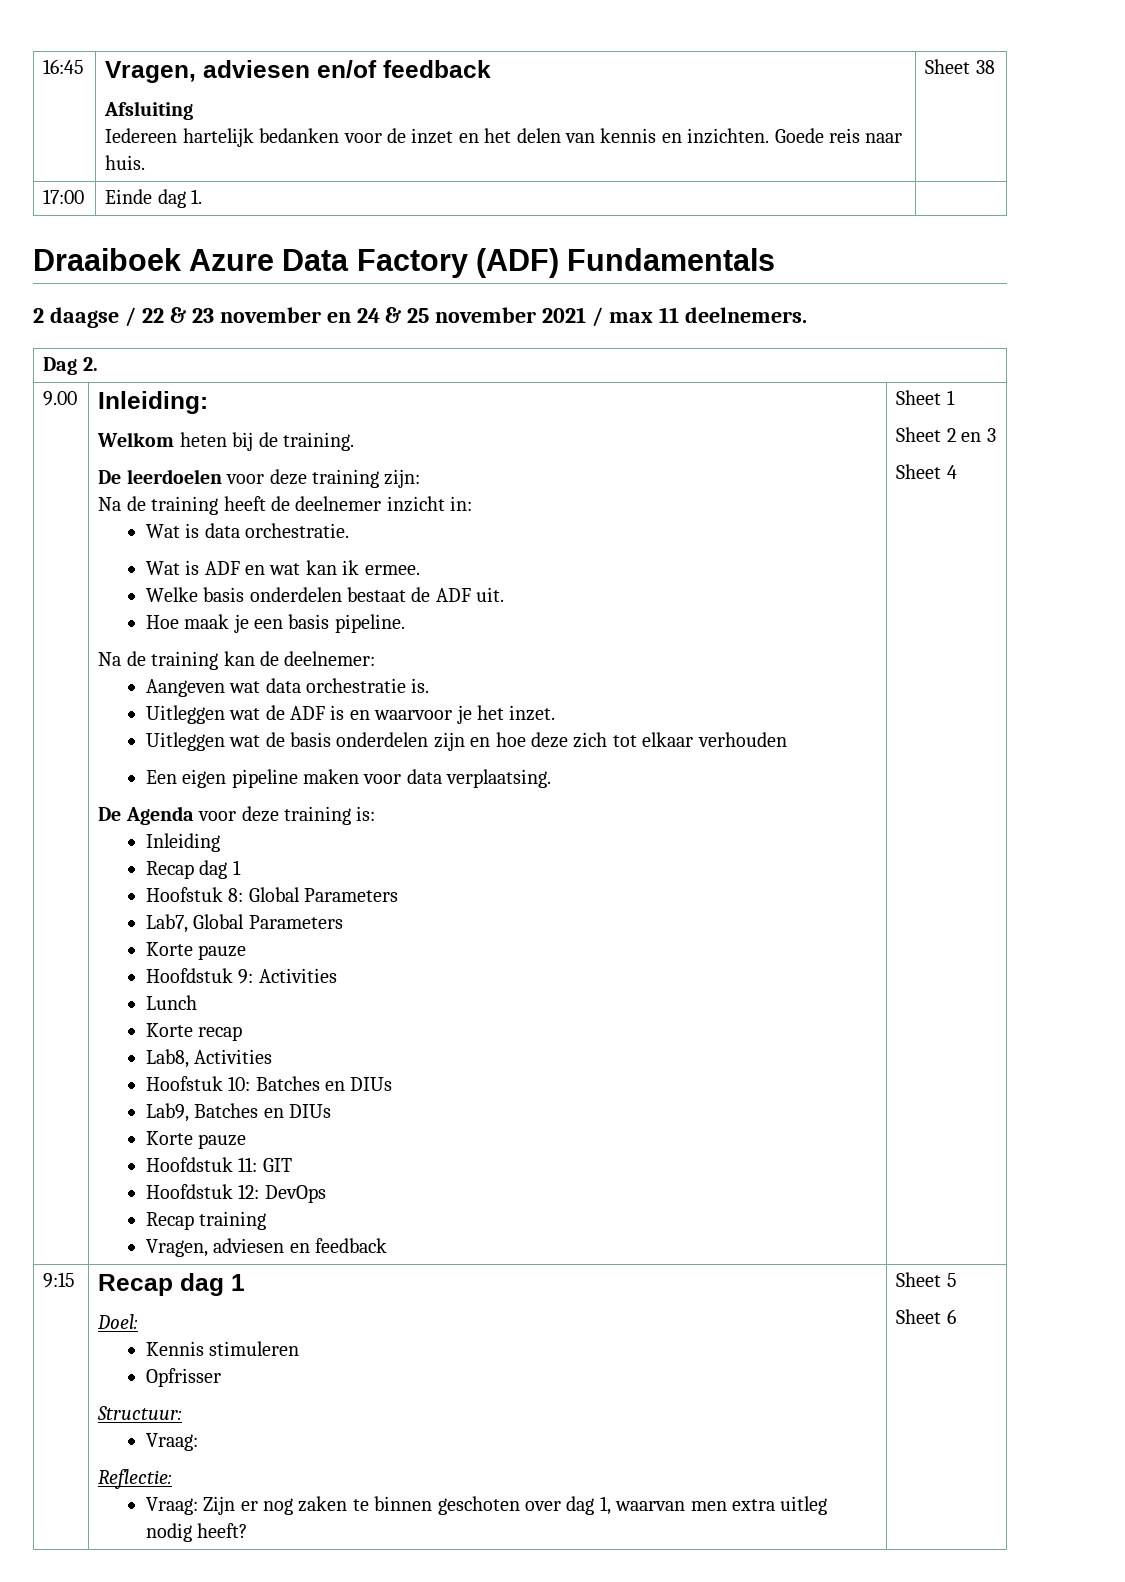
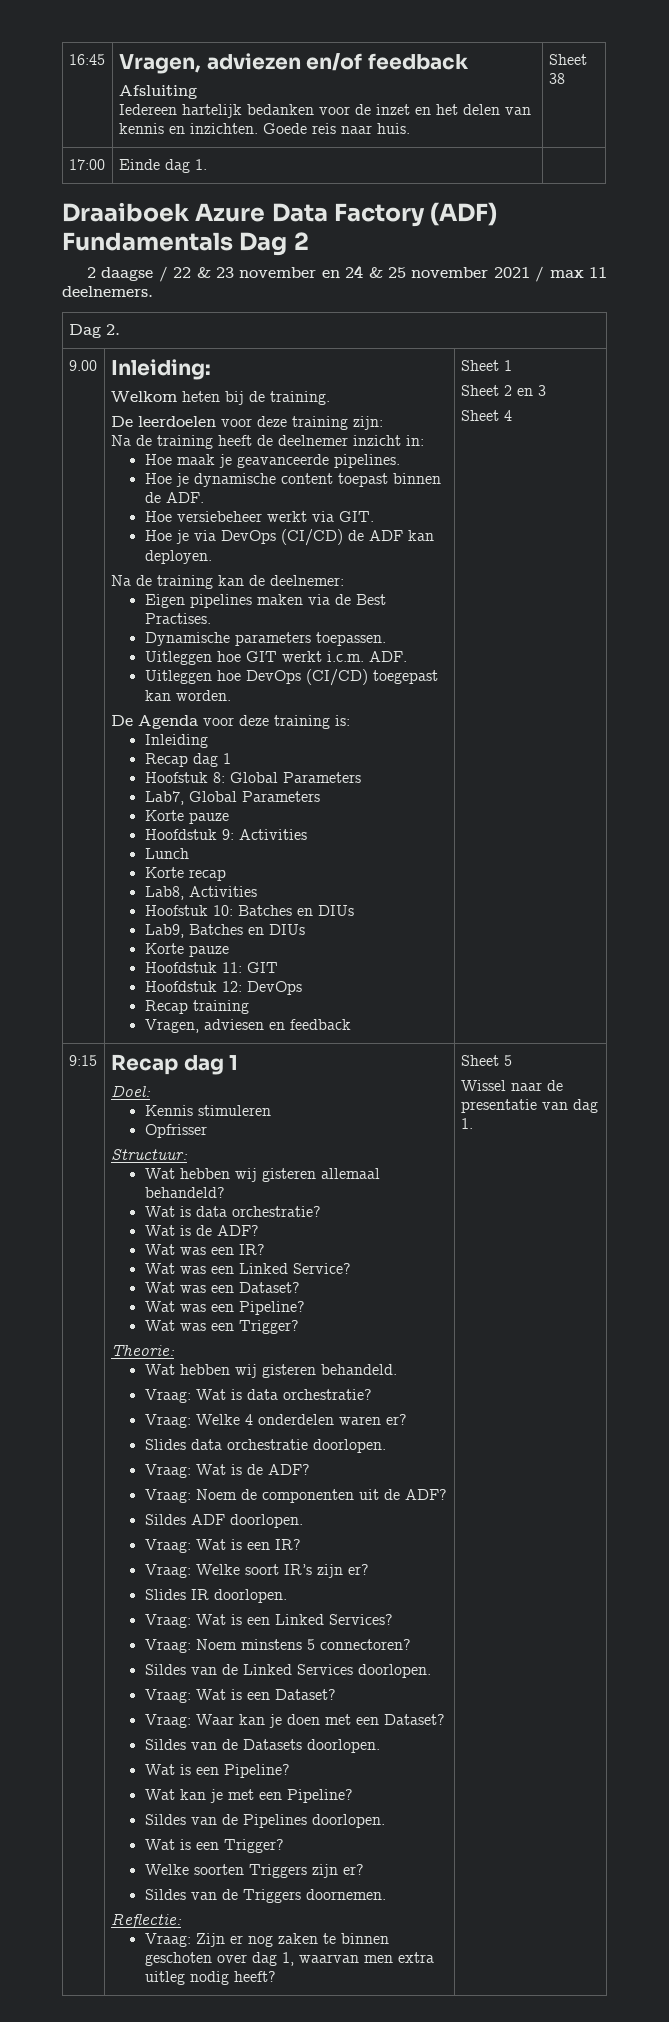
- 16:45 | Vragen, adviesen en/of feedback
+ 16:45 | Vragen, adviezen en/of feedback
- Draaiboek Azure Data Factory (ADF) Fundamentals
+ Draaiboek Azure Data Factory (ADF) Fundamentals Dag 2
- Wat is data orchestratie.
- Wat is ADF en wat kan ik ermee.
- Welke basis onderdelen bestaat de ADF uit.
- Hoe maak je een basis pipeline.
+ Hoe maak je geavanceerde pipelines.
+ Hoe je dynamische content toepast binnen de ADF.
+ Hoe versiebeheer werkt via GIT.
+ Hoe je via DevOps (CI/CD) de ADF kan deployen.
- Aangeven wat data orchestratie is.
- Uitleggen wat de ADF is en waarvoor je het inzet.
- Uitleggen wat de basis onderdelen zijn en hoe deze zich tot elkaar verhouden
- Een eigen pipeline maken voor data verplaatsing.
+ Eigen pipelines maken via de Best Practises.
+ Dynamische parameters toepassen.
+ Uitleggen hoe GIT werkt i.c.m. ADF.
+ Uitleggen hoe DevOps (CI/CD) toegepast kan worden.
  Structuur:
- Vraag:
+ Wat hebben wij gisteren allemaal behandeld?
+ Wat is data orchestratie?
+ Wat is de ADF?
+ Wat was een IR?
+ Wat was een Linked Service?
+ Wat was een Dataset?
+ Wat was een Pipeline?
+ Wat was een Trigger?
+ Theorie:
+ Wat hebben wij gisteren behandeld.
+ Vraag: Wat is data orchestratie?
+ Vraag: Welke 4 onderdelen waren er?
+ Slides data orchestratie doorlopen.
+ Vraag: Wat is de ADF?
+ Vraag: Noem de componenten uit de ADF?
+ Sildes ADF doorlopen.
+ Vraag: Wat is een IR?
+ Vraag: Welke soort IR’s zijn er?
+ Slides IR doorlopen.
+ Vraag: Wat is een Linked Services?
+ Vraag: Noem minstens 5 connectoren?
+ Sildes van de Linked Services doorlopen.
+ Vraag: Wat is een Dataset?
+ Vraag: Waar kan je doen met een Dataset?
+ Sildes van de Datasets doorlopen.
+ Wat is een Pipeline?
+ Wat kan je met een Pipeline?
+ Sildes van de Pipelines doorlopen.
+ Wat is een Trigger?
+ Welke soorten Triggers zijn er?
+ Sildes van de Triggers doornemen.
- Sheet 6
+ Wissel naar de presentatie van dag 1.

